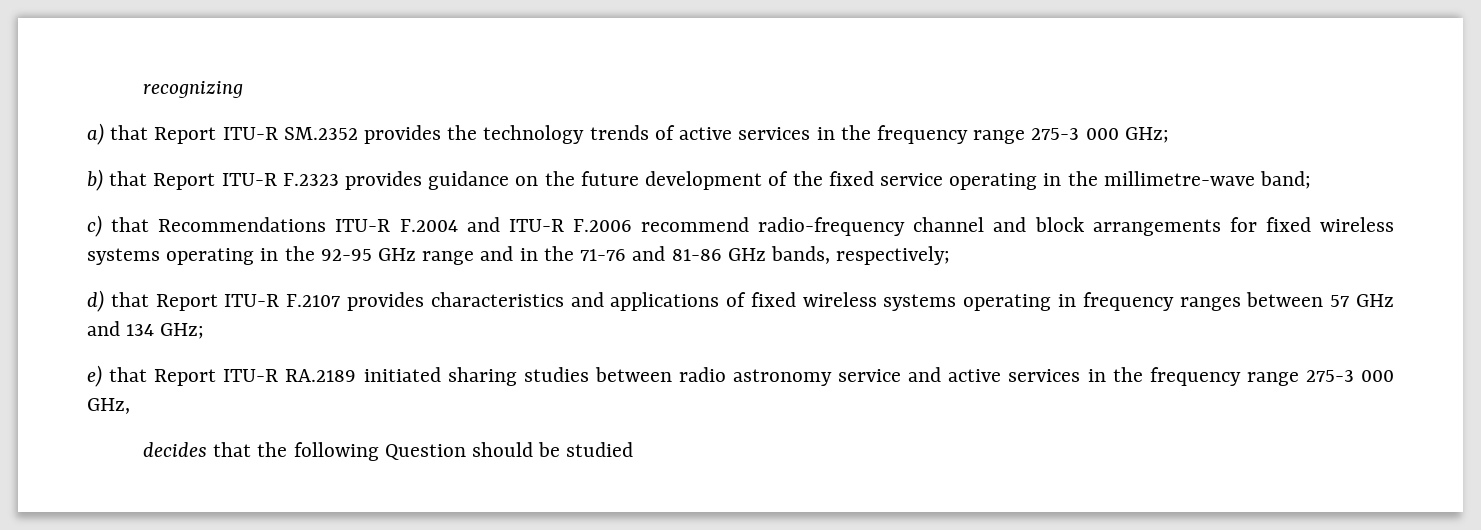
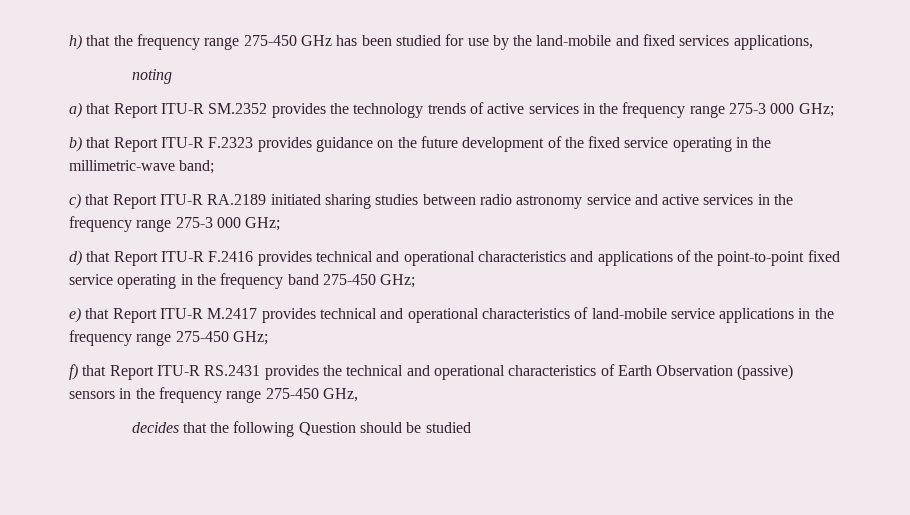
- recognizing
+ h) that the frequency range 275-450 GHz has been studied for use by the land-mobile and fixed services applications,
+ noting
- b) that Report ITU-R F.2323 provides guidance on the future development of the fixed service operating in the millimetre-wave band;
+ b) that Report ITU-R F.2323 provides guidance on the future development of the fixed service operating in the millimetric-wave band;
- c) that Recommendations ITU-R F.2004 and ITU-R F.2006 recommend radio-frequency channel and block arrangements for fixed wireless systems operating in the 92-95 GHz range and in the 71-76 and 81-86 GHz bands, respectively;
- d) that Report ITU-R F.2107 provides characteristics and applications of fixed wireless systems operating in frequency ranges between 57 GHz and 134 GHz;
- e) that Report ITU-R RA.2189 initiated sharing studies between radio astronomy service and active services in the frequency range 275-3 000 GHz,
+ c) that Report ITU-R RA.2189 initiated sharing studies between radio astronomy service and active services in the frequency range 275-3 000 GHz;
+ d) that Report ITU-R F.2416 provides technical and operational characteristics and applications of the point-to-point fixed service operating in the frequency band 275-450 GHz;
+ e) that Report ITU-R M.2417 provides technical and operational characteristics of land-mobile service applications in the frequency range 275-450 GHz;
+ f) that Report ITU-R RS.2431 provides the technical and operational characteristics of Earth Observation (passive) sensors in the frequency range 275-450 GHz,

